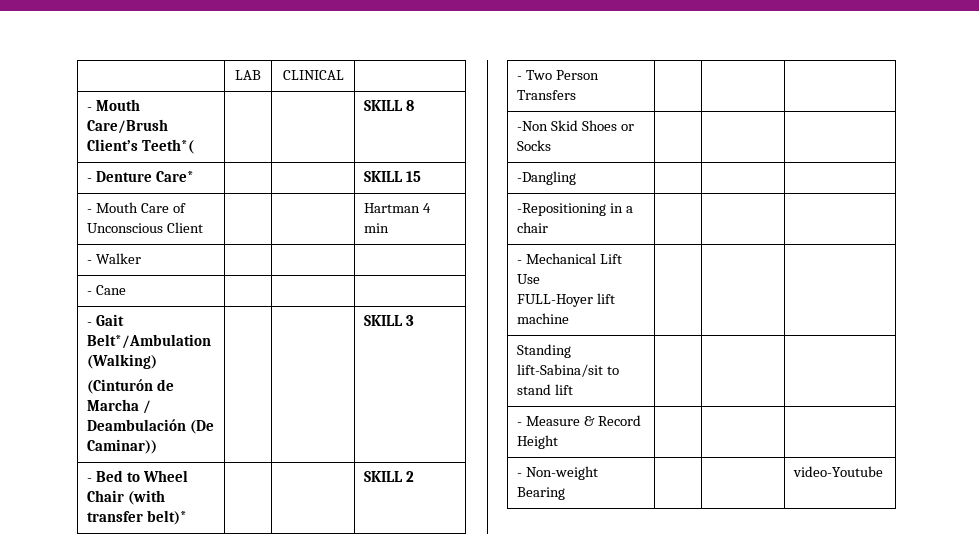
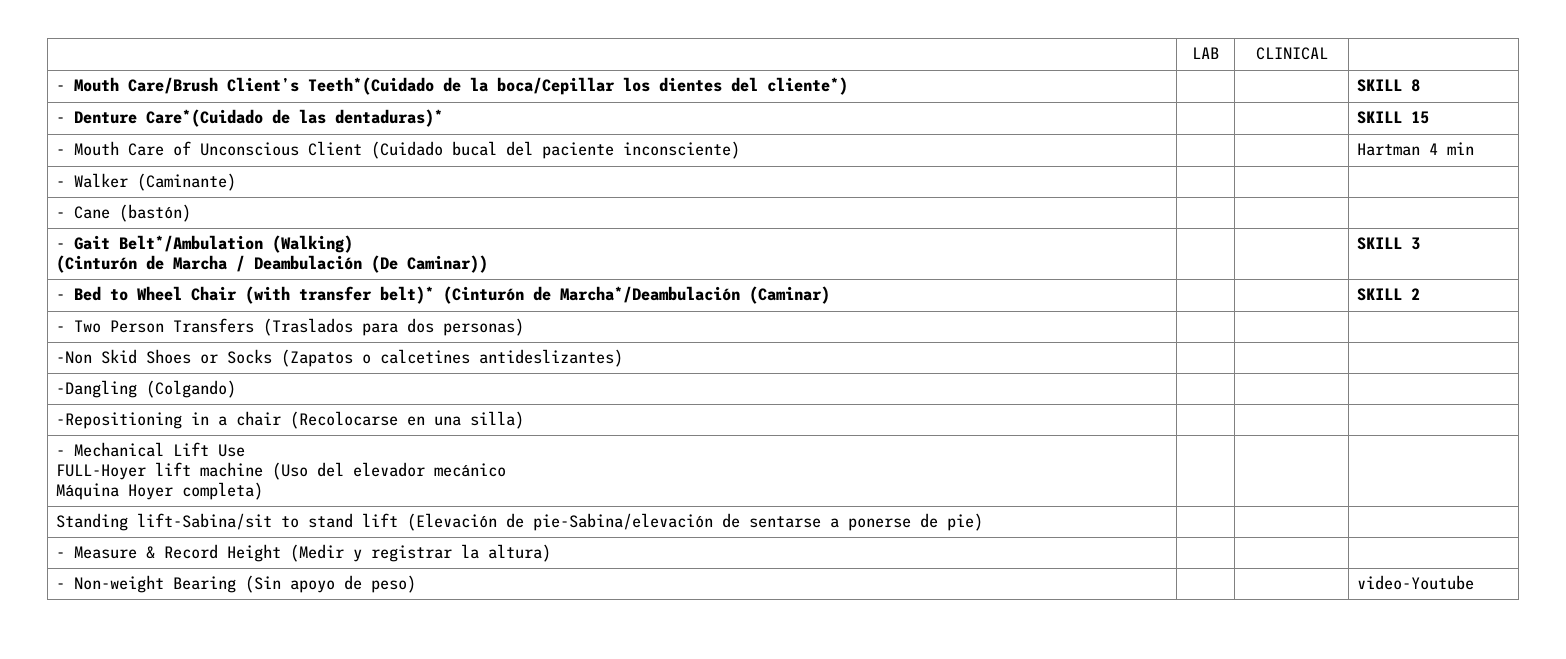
- - Mouth Care/Brush Client’s Teeth*( | | | SKILL 8
+ - Mouth Care/Brush Client’s Teeth*(Cuidado de la boca/Cepillar los dientes del cliente*) | | | SKILL 8
- - Denture Care* | | | SKILL 15
+ - Denture Care*(Cuidado de las dentaduras)* | | | SKILL 15
- - Mouth Care of Unconscious Client | | | Hartman 4 min
+ - Mouth Care of Unconscious Client (Cuidado bucal del paciente inconsciente) | | | Hartman 4 min
- - Walker | | |
+ - Walker (Caminante) | | |
- - Cane | | |
+ - Cane (bastón) | | |
- - Bed to Wheel Chair (with transfer belt)* | | | SKILL 2
+ - Bed to Wheel Chair (with transfer belt)* (Cinturón de Marcha*/Deambulación (Caminar) | | | SKILL 2
- - Two Person Transfers | | |
+ - Two Person Transfers (Traslados para dos personas) | | |
- -Non Skid Shoes or Socks | | |
+ -Non Skid Shoes or Socks (Zapatos o calcetines antideslizantes) | | |
- -Dangling | | |
+ -Dangling (Colgando) | | |
- -Repositioning in a chair | | |
+ -Repositioning in a chair (Recolocarse en una silla) | | |
  - Mechanical Lift Use
- FULL-Hoyer lift machine | | |
+ FULL-Hoyer lift machine (Uso del elevador mecánico
+ Máquina Hoyer completa) | | |
- Standing lift-Sabina/sit to stand lift | | |
+ Standing lift-Sabina/sit to stand lift (Elevación de pie-Sabina/elevación de sentarse a ponerse de pie) | | |
- - Measure & Record Height | | |
+ - Measure & Record Height (Medir y registrar la altura) | | |
- - Non-weight Bearing | | | video-Youtube
+ - Non-weight Bearing (Sin apoyo de peso) | | | video-Youtube

